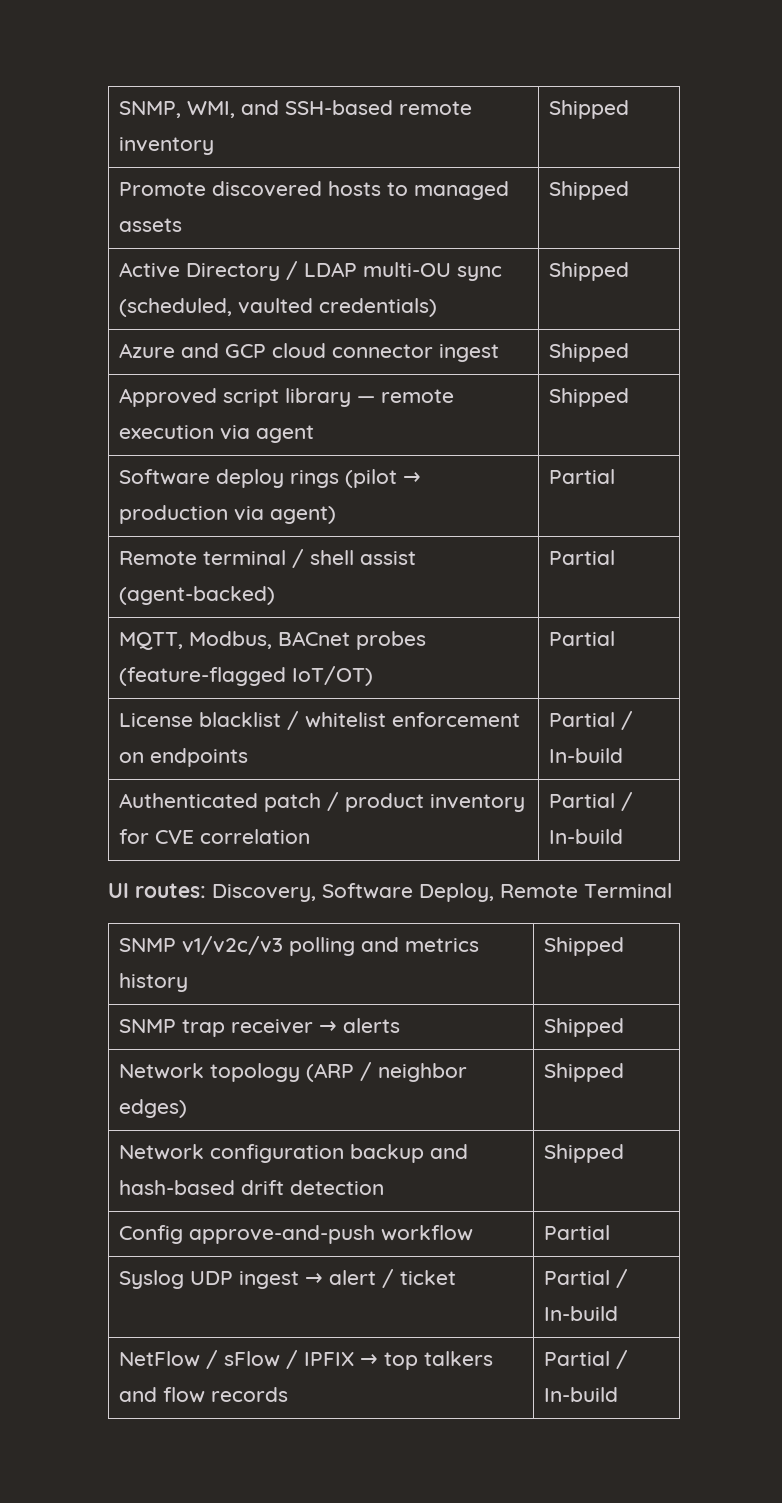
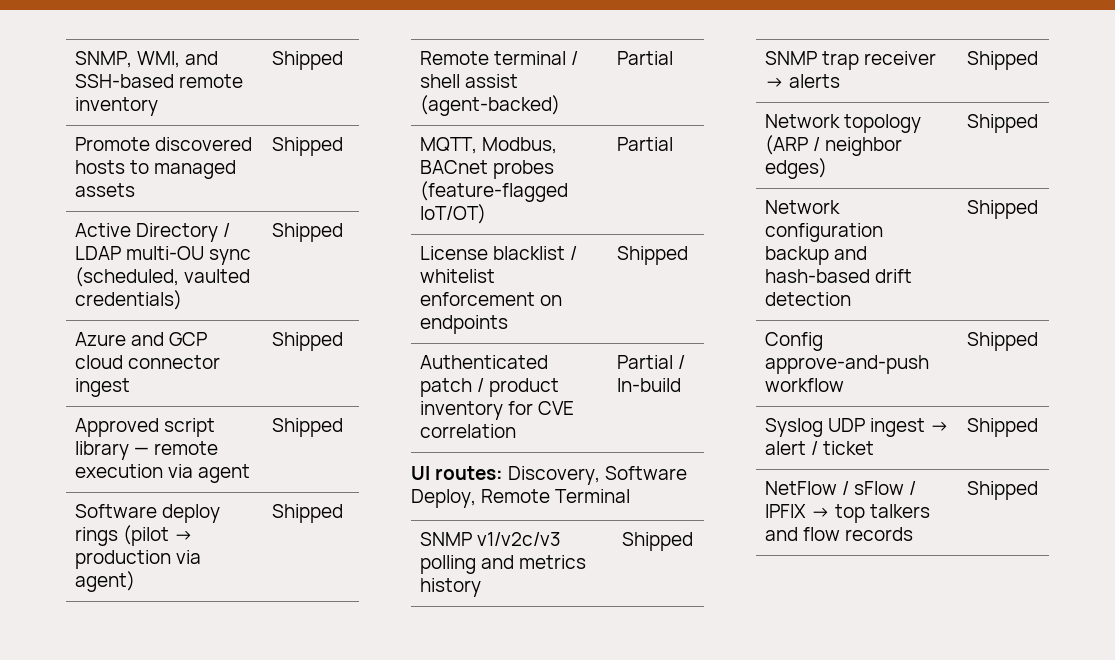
- Software deploy rings (pilot → production via agent) | Partial
+ Software deploy rings (pilot → production via agent) | Shipped
- License blacklist / whitelist enforcement on endpoints | Partial / In-build
+ License blacklist / whitelist enforcement on endpoints | Shipped
- Config approve-and-push workflow | Partial
+ Config approve-and-push workflow | Shipped
- Syslog UDP ingest → alert / ticket | Partial / In-build
+ Syslog UDP ingest → alert / ticket | Shipped
- NetFlow / sFlow / IPFIX → top talkers and flow records | Partial / In-build
+ NetFlow / sFlow / IPFIX → top talkers and flow records | Shipped

